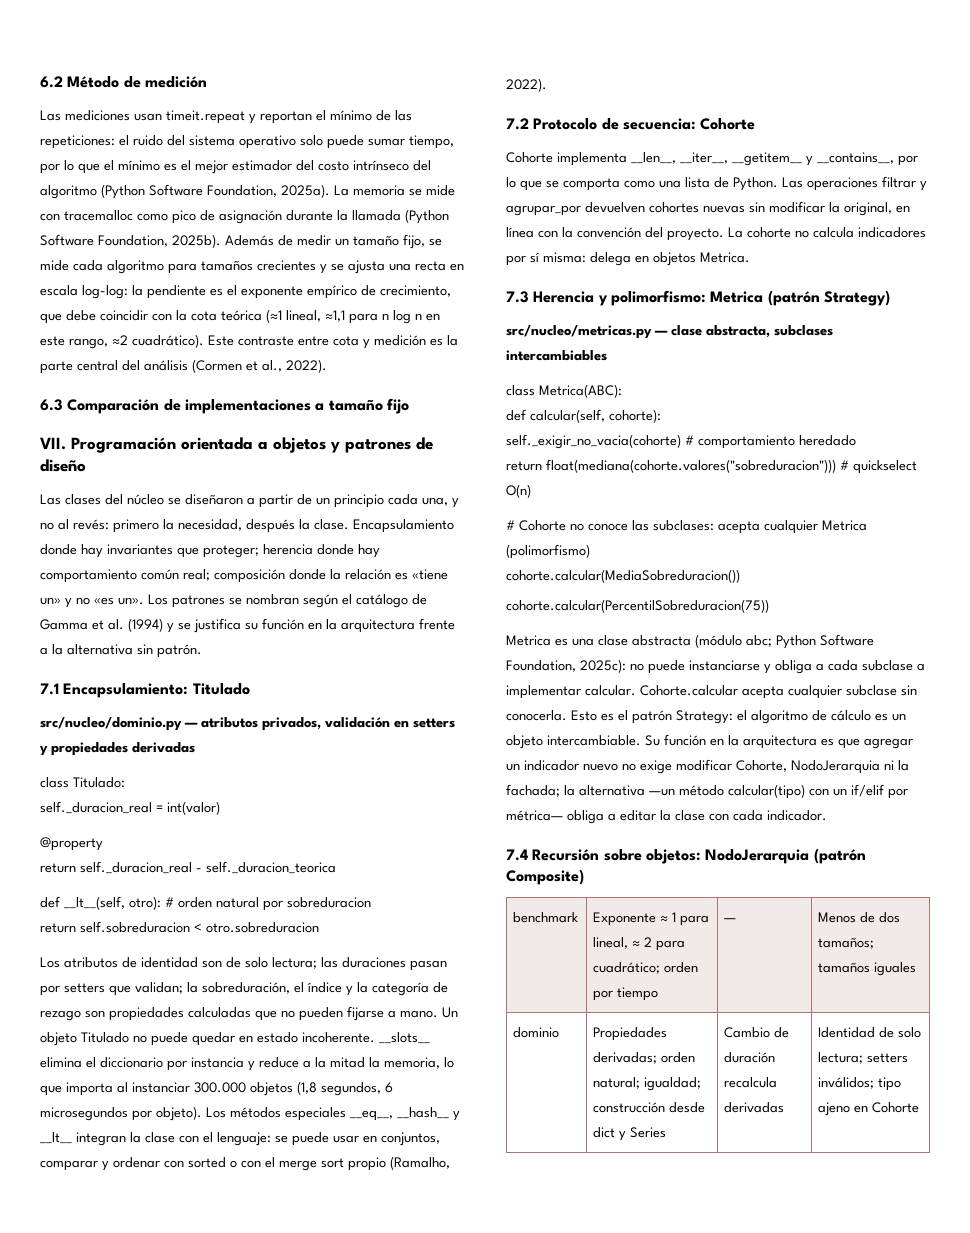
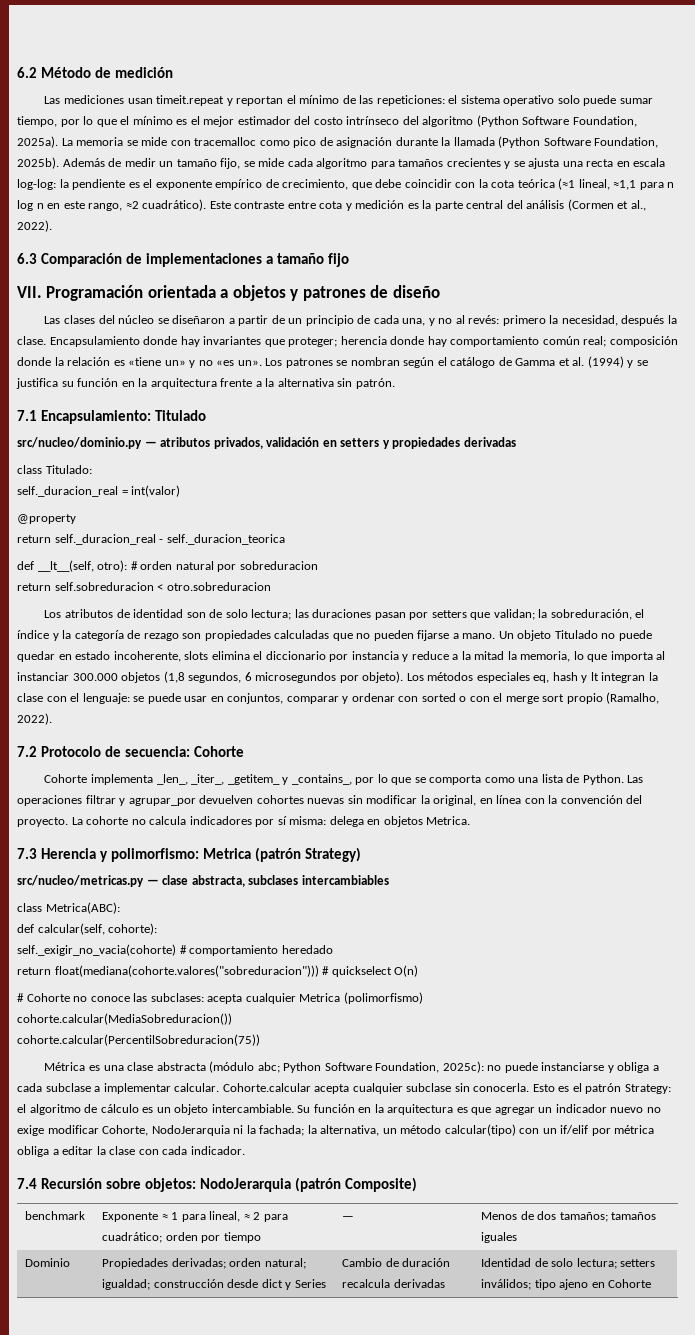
- Las mediciones usan timeit.repeat y reportan el mínimo de las repeticiones: el ruido del sistema operativo solo puede sumar tiempo, por lo que el mínimo es el mejor estimador del costo intrínseco del algoritmo (Python Software Foundation, 2025a).
+ Las mediciones usan timeit.repeat y reportan el mínimo de las repeticiones: el sistema operativo solo puede sumar tiempo, por lo que el mínimo es el mejor estimador del costo intrínseco del algoritmo (Python Software Foundation, 2025a).
- Las clases del núcleo se diseñaron a partir de un principio cada una, y no al revés: primero la necesidad, después la clase.
+ Las clases del núcleo se diseñaron a partir de un principio de cada una, y no al revés: primero la necesidad, después la clase.
- Un objeto Titulado no puede quedar en estado incoherente. __slots__ elimina el diccionario por instancia y reduce a la mitad la memoria, lo que importa al instanciar 300.000 objetos (1,8 segundos, 6 microsegundos por objeto).
+ Un objeto Titulado no puede quedar en estado incoherente, slots elimina el diccionario por instancia y reduce a la mitad la memoria, lo que importa al instanciar 300.000 objetos (1,8 segundos, 6 microsegundos por objeto).
- Los métodos especiales __eq__, __hash__ y __lt__ integran la clase con el lenguaje: se puede usar en conjuntos, comparar y ordenar con sorted o con el merge sort propio (Ramalho, 2022).
+ Los métodos especiales eq, hash y lt integran la clase con el lenguaje: se puede usar en conjuntos, comparar y ordenar con sorted o con el merge sort propio (Ramalho, 2022).
- Cohorte implementa __len__, __iter__, __getitem__ y __contains__, por lo que se comporta como una lista de Python.
+ Cohorte implementa _len_, _iter_, _getitem_ y _contains_, por lo que se comporta como una lista de Python.
- Metrica es una clase abstracta (módulo abc; Python Software Foundation, 2025c): no puede instanciarse y obliga a cada subclase a implementar calcular.
+ Métrica es una clase abstracta (módulo abc; Python Software Foundation, 2025c): no puede instanciarse y obliga a cada subclase a implementar calcular.
- Su función en la arquitectura es que agregar un indicador nuevo no exige modificar Cohorte, NodoJerarquia ni la fachada; la alternativa —un método calcular(tipo) con un if/elif por métrica— obliga a editar la clase con cada indicador.
+ Su función en la arquitectura es que agregar un indicador nuevo no exige modificar Cohorte, NodoJerarquia ni la fachada; la alternativa, un método calcular(tipo) con un if/elif por métrica obliga a editar la clase con cada indicador.
- dominio | Propiedades derivadas; orden natural; igualdad; construcción desde dict y Series | Cambio de duración recalcula derivadas | Identidad de solo lectura; setters inválidos; tipo ajeno en Cohorte
+ Dominio | Propiedades derivadas; orden natural; igualdad; construcción desde dict y Series | Cambio de duración recalcula derivadas | Identidad de solo lectura; setters inválidos; tipo ajeno en Cohorte

